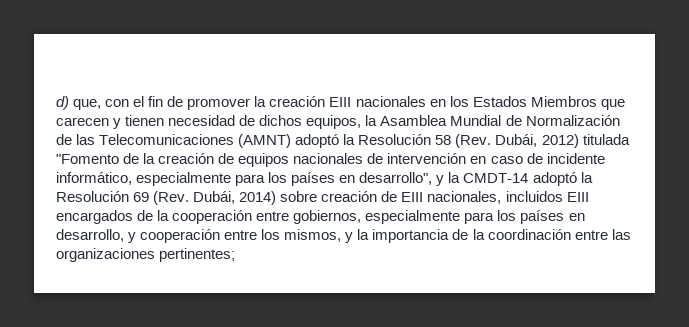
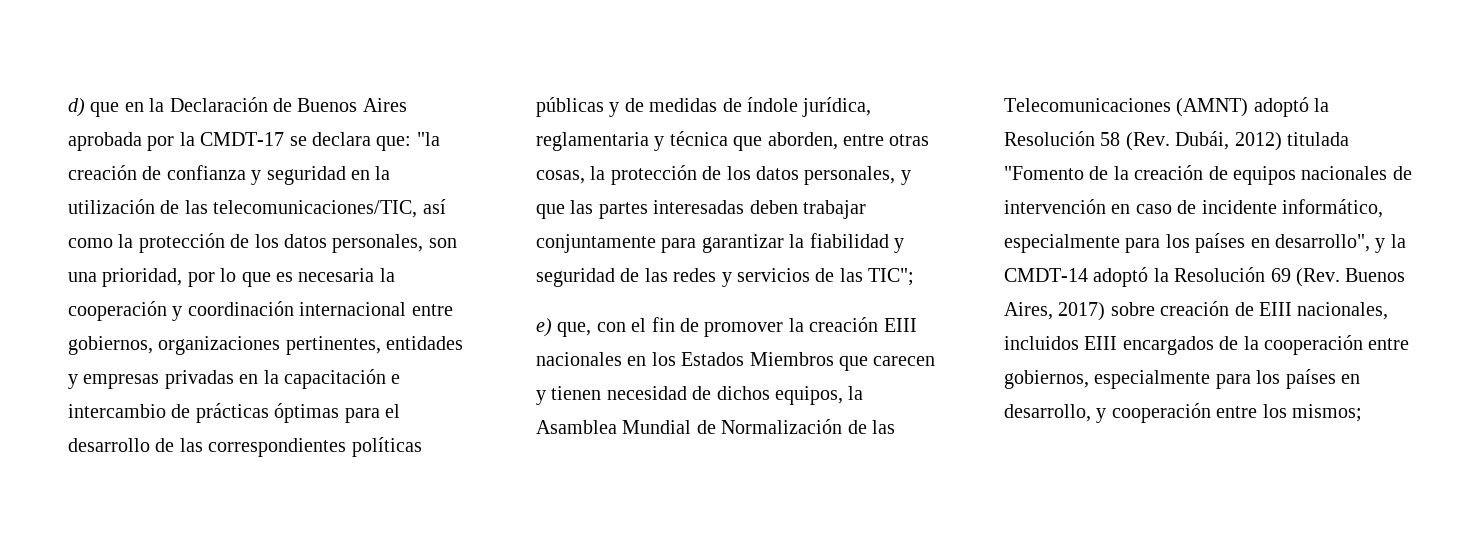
- d) que, con el fin de promover la creación EIII nacionales en los Estados Miembros que carecen y tienen necesidad de dichos equipos, la Asamblea Mundial de Normalización de las Telecomunicaciones (AMNT) adoptó la Resolución 58 (Rev. Dubái, 2012) titulada "Fomento de la creación de equipos nacionales de intervención en caso de incidente informático, especialmente para los países en desarrollo", y la CMDT-14 adoptó la Resolución 69 (Rev. Dubái, 2014) sobre creación de EIII nacionales, incluidos EIII encargados de la cooperación entre gobiernos, especialmente para los países en desarrollo, y cooperación entre los mismos, y la importancia de la coordinación entre las organizaciones pertinentes;
+ d) que en la Declaración de Buenos Aires aprobada por la CMDT-17 se declara que: "la creación de confianza y seguridad en la utilización de las telecomunicaciones/TIC, así como la protección de los datos personales, son una prioridad, por lo que es necesaria la cooperación y coordinación internacional entre gobiernos, organizaciones pertinentes, entidades y empresas privadas en la capacitación e intercambio de prácticas óptimas para el desarrollo de las correspondientes políticas públicas y de medidas de índole jurídica, reglamentaria y técnica que aborden, entre otras cosas, la protección de los datos personales, y que las partes interesadas deben trabajar conjuntamente para garantizar la fiabilidad y seguridad de las redes y servicios de las TIC";
+ e) que, con el fin de promover la creación EIII nacionales en los Estados Miembros que carecen y tienen necesidad de dichos equipos, la Asamblea Mundial de Normalización de las Telecomunicaciones (AMNT) adoptó la Resolución 58 (Rev. Dubái, 2012) titulada "Fomento de la creación de equipos nacionales de intervención en caso de incidente informático, especialmente para los países en desarrollo", y la CMDT-14 adoptó la Resolución 69 (Rev. Buenos Aires, 2017) sobre creación de EIII nacionales, incluidos EIII encargados de la cooperación entre gobiernos, especialmente para los países en desarrollo, y cooperación entre los mismos;

